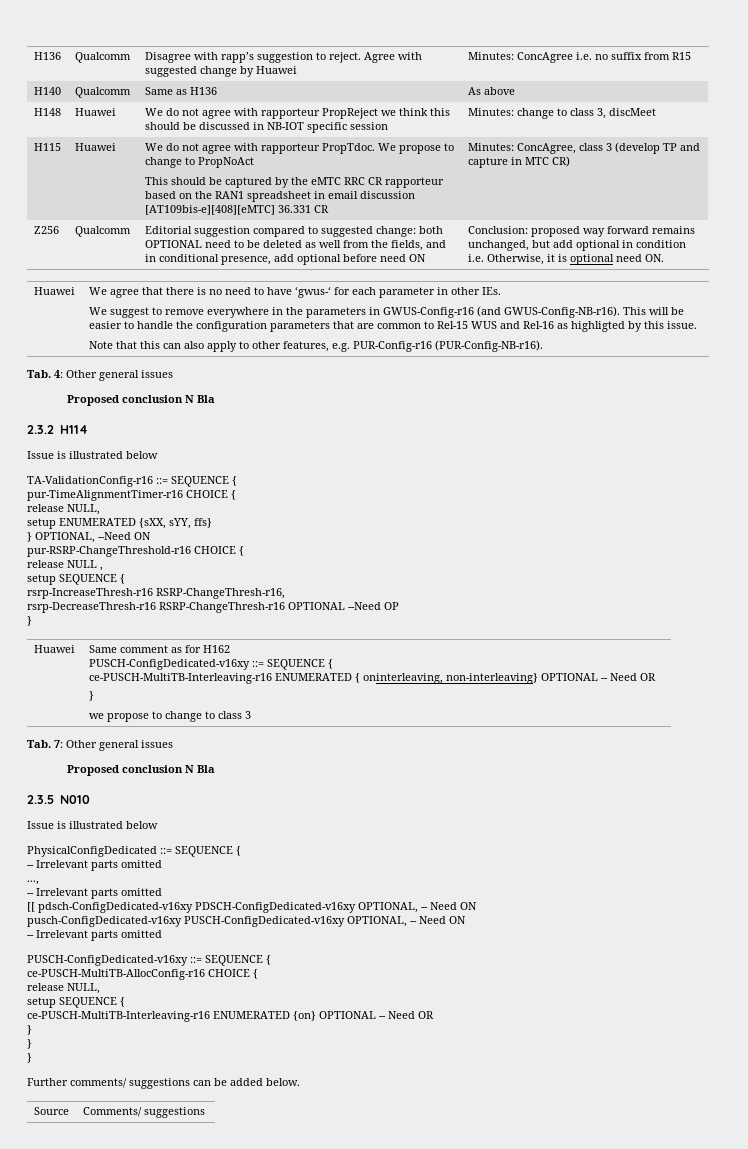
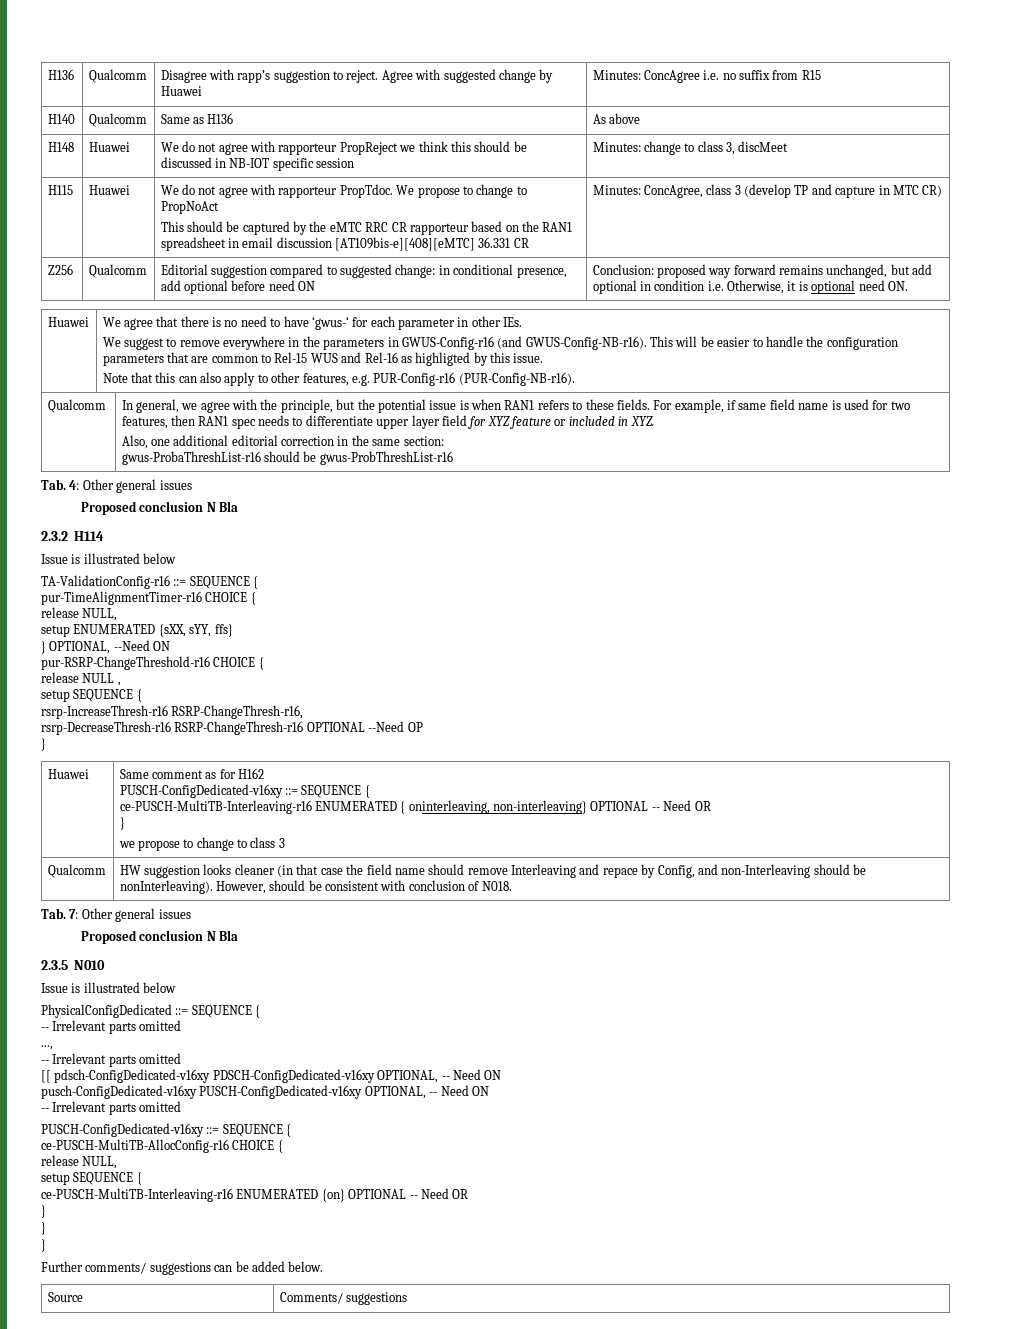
- Editorial suggestion compared to suggested change: both OPTIONAL need to be deleted as well from the fields, and in conditional presence, add optional before need ON
+ Editorial suggestion compared to suggested change: in conditional presence, add optional before need ON
+ Qualcomm | In general, we agree with the principle, but the potential issue is when RAN1 refers to these fields. For example, if same field name is used for two features, then RAN1 spec needs to differentiate upper layer field for XYZ feature or included in XYZ.
+ Also, one additional editorial correction in the same section:
+ gwus-ProbaThreshList-r16 should be gwus-ProbThreshList-r16
+ Qualcomm | HW suggestion looks cleaner (in that case the field name should remove Interleaving and repace by Config, and non-Interleaving should be nonInterleaving). However, should be consistent with conclusion of N018.

